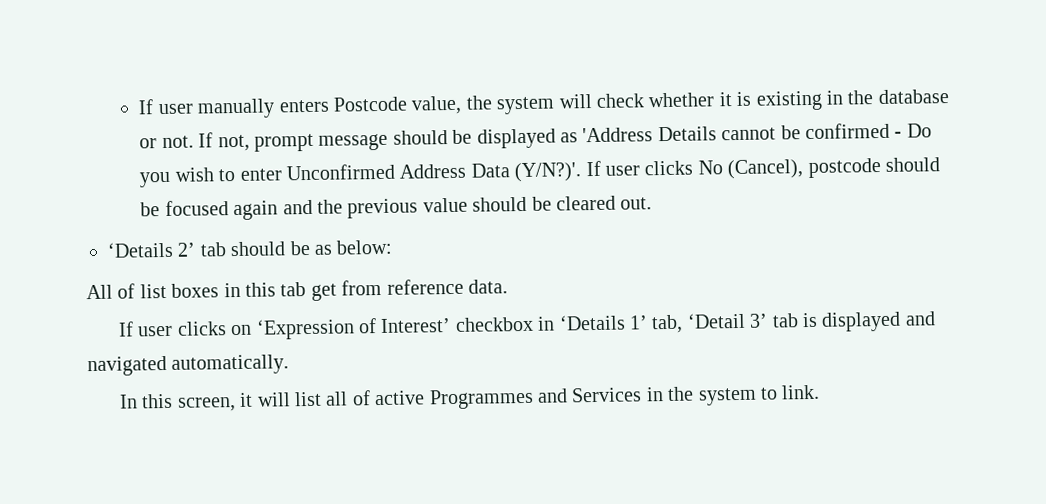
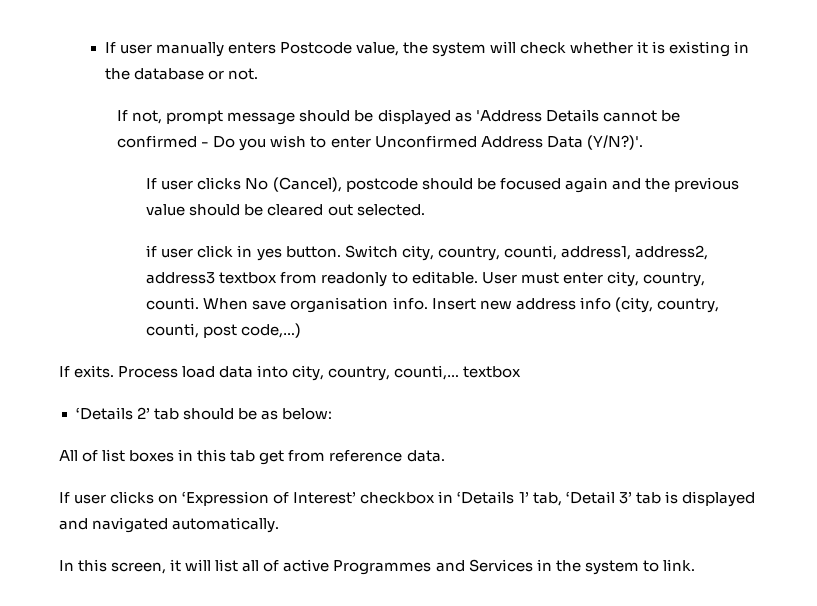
- If user manually enters Postcode value, the system will check whether it is existing in the database or not. If not, prompt message should be displayed as 'Address Details cannot be confirmed - Do you wish to enter Unconfirmed Address Data (Y/N?)'. If user clicks No (Cancel), postcode should be focused again and the previous value should be cleared out.
+ If user manually enters Postcode value, the system will check whether it is existing in the database or not.
+ If not, prompt message should be displayed as 'Address Details cannot be confirmed - Do you wish to enter Unconfirmed Address Data (Y/N?)'.
+ If user clicks No (Cancel), postcode should be focused again and the previous value should be cleared out selected.
+ if user click in yes button. Switch city, country, counti, address1, address2, address3 textbox from readonly to editable. User must enter city, country, counti. When save organisation info. Insert new address info (city, country, counti, post code,…)
+ If exits. Process load data into city, country, counti,… textbox

